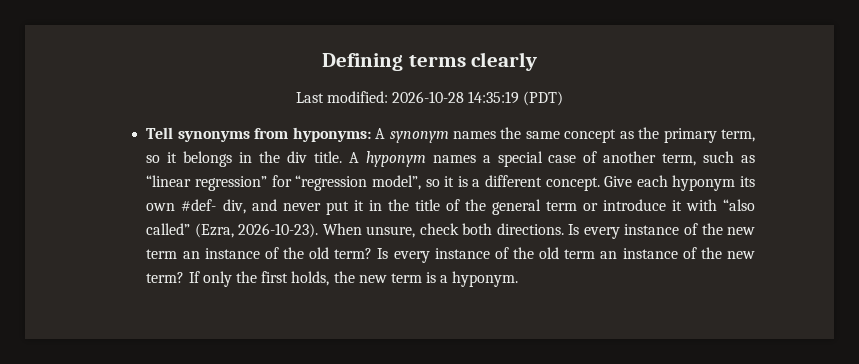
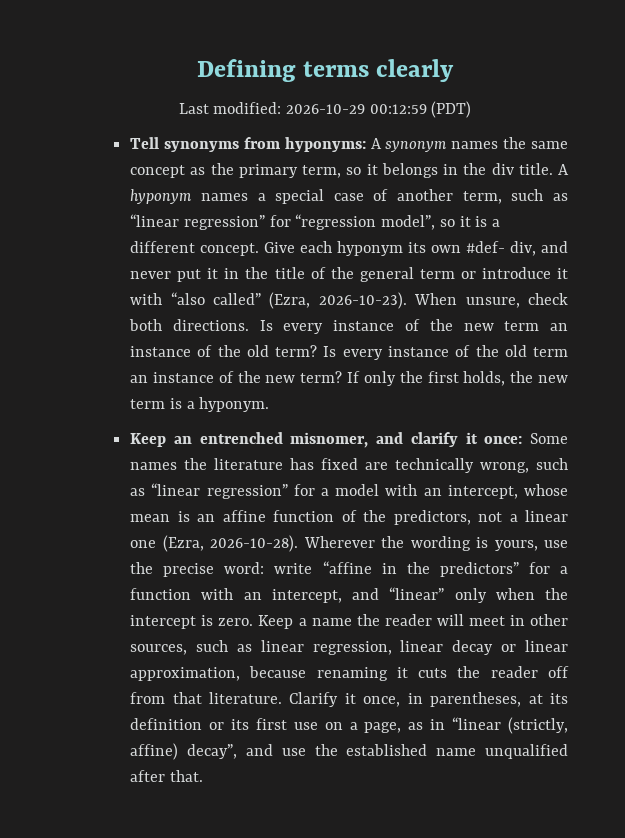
- Last modified: 2026-10-28 14:35:19 (PDT)
+ Last modified: 2026-10-29 00:12:59 (PDT)
+ Keep an entrenched misnomer, and clarify it once: Some names the literature has fixed are technically wrong, such as “linear regression” for a model with an intercept, whose mean is an affine function of the predictors, not a linear one (Ezra, 2026-10-28). Wherever the wording is yours, use the precise word: write “affine in the predictors” for a function with an intercept, and “linear” only when the intercept is zero. Keep a name the reader will meet in other sources, such as linear regression, linear decay or linear approximation, because renaming it cuts the reader off from that literature. Clarify it once, in parentheses, at its definition or its first use on a page, as in “linear (strictly, affine) decay”, and use the established name unqualified after that.

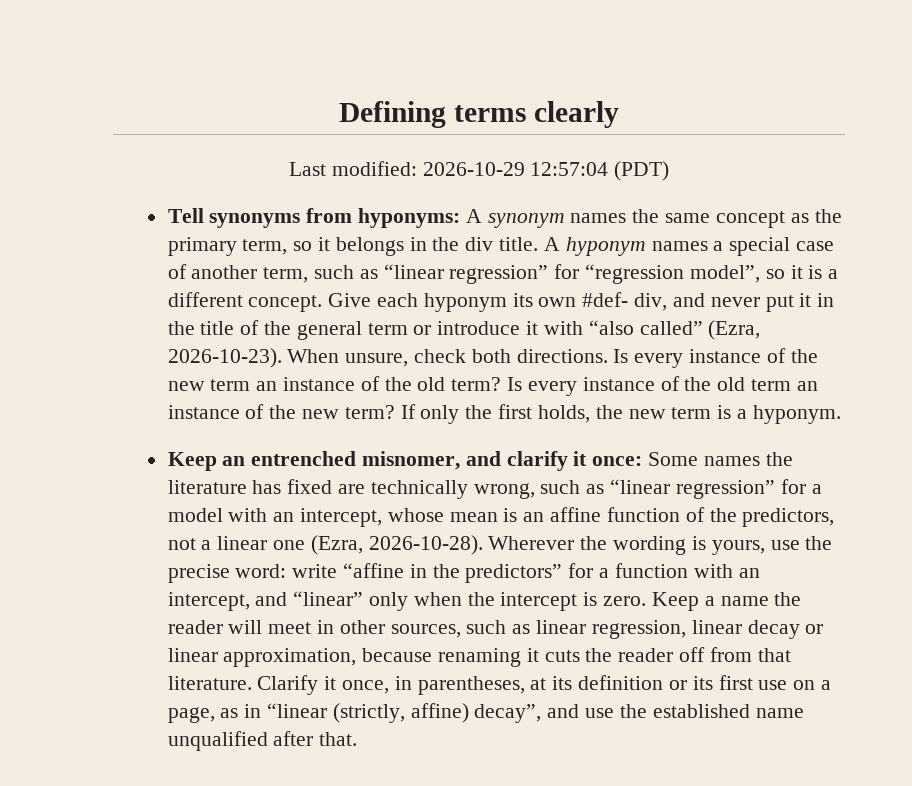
- Last modified: 2026-10-29 00:12:59 (PDT)
+ Last modified: 2026-10-29 12:57:04 (PDT)

